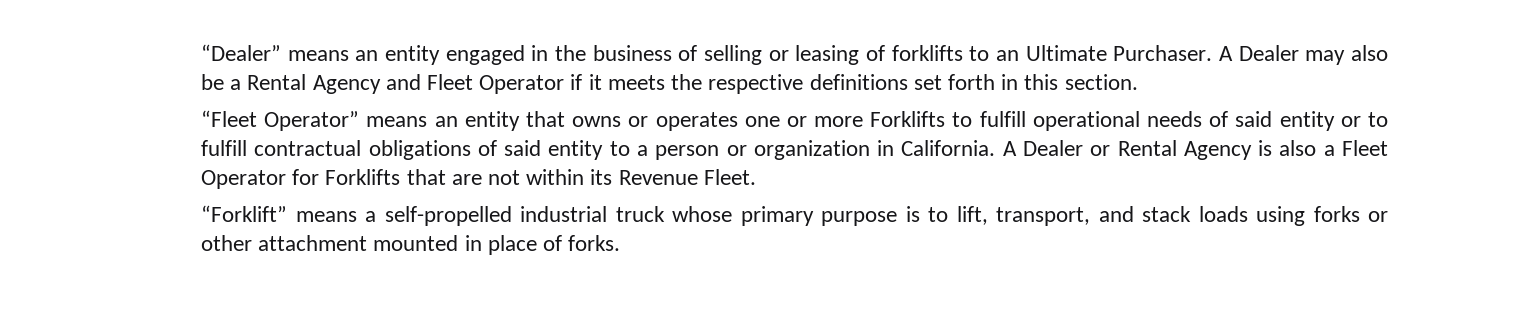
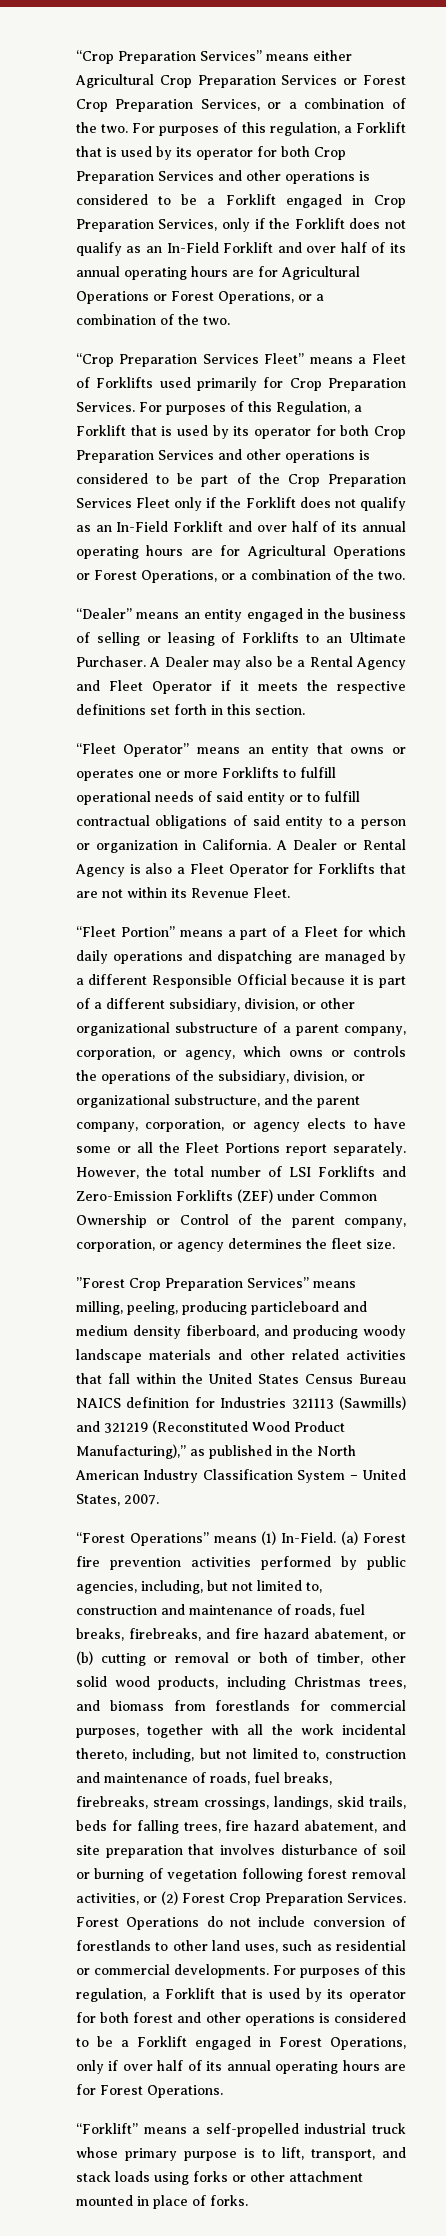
+ “Crop Preparation Services” means either Agricultural Crop Preparation Services or Forest Crop Preparation Services, or a combination of the two. For purposes of this regulation, a Forklift that is used by its operator for both Crop Preparation Services and other operations is considered to be a Forklift engaged in Crop Preparation Services, only if the Forklift does not qualify as an In-Field Forklift and over half of its annual operating hours are for Agricultural Operations or Forest Operations, or a combination of the two.
+ “Crop Preparation Services Fleet” means a Fleet of Forklifts used primarily for Crop Preparation Services. For purposes of this Regulation, a Forklift that is used by its operator for both Crop Preparation Services and other operations is considered to be part of the Crop Preparation Services Fleet only if the Forklift does not qualify as an In-Field Forklift and over half of its annual operating hours are for Agricultural Operations or Forest Operations, or a combination of the two.
- “Dealer” means an entity engaged in the business of selling or leasing of forklifts to an Ultimate Purchaser.
+ “Dealer” means an entity engaged in the business of selling or leasing of Forklifts to an Ultimate Purchaser.
+ “Fleet Portion” means a part of a Fleet for which daily operations and dispatching are managed by a different Responsible Official because it is part of a different subsidiary, division, or other organizational substructure of a parent company, corporation, or agency, which owns or controls the operations of the subsidiary, division, or organizational substructure, and the parent company, corporation, or agency elects to have some or all the Fleet Portions report separately. However, the total number of LSI Forklifts and Zero-Emission Forklifts (ZEF) under Common Ownership or Control of the parent company, corporation, or agency determines the fleet size.
+ ”Forest Crop Preparation Services” means milling, peeling, producing particleboard and medium density fiberboard, and producing woody landscape materials and other related activities that fall within the United States Census Bureau NAICS definition for Industries 321113 (Sawmills) and 321219 (Reconstituted Wood Product Manufacturing),” as published in the North American Industry Classification System − United States, 2007.
+ “Forest Operations” means (1) In-Field. (a) Forest fire prevention activities performed by public agencies, including, but not limited to, construction and maintenance of roads, fuel breaks, firebreaks, and fire hazard abatement, or (b) cutting or removal or both of timber, other solid wood products, including Christmas trees, and biomass from forestlands for commercial purposes, together with all the work incidental thereto, including, but not limited to, construction and maintenance of roads, fuel breaks, firebreaks, stream crossings, landings, skid trails, beds for falling trees, fire hazard abatement, and site preparation that involves disturbance of soil or burning of vegetation following forest removal activities, or (2) Forest Crop Preparation Services. Forest Operations do not include conversion of forestlands to other land uses, such as residential or commercial developments. For purposes of this regulation, a Forklift that is used by its operator for both forest and other operations is considered to be a Forklift engaged in Forest Operations, only if over half of its annual operating hours are for Forest Operations.

